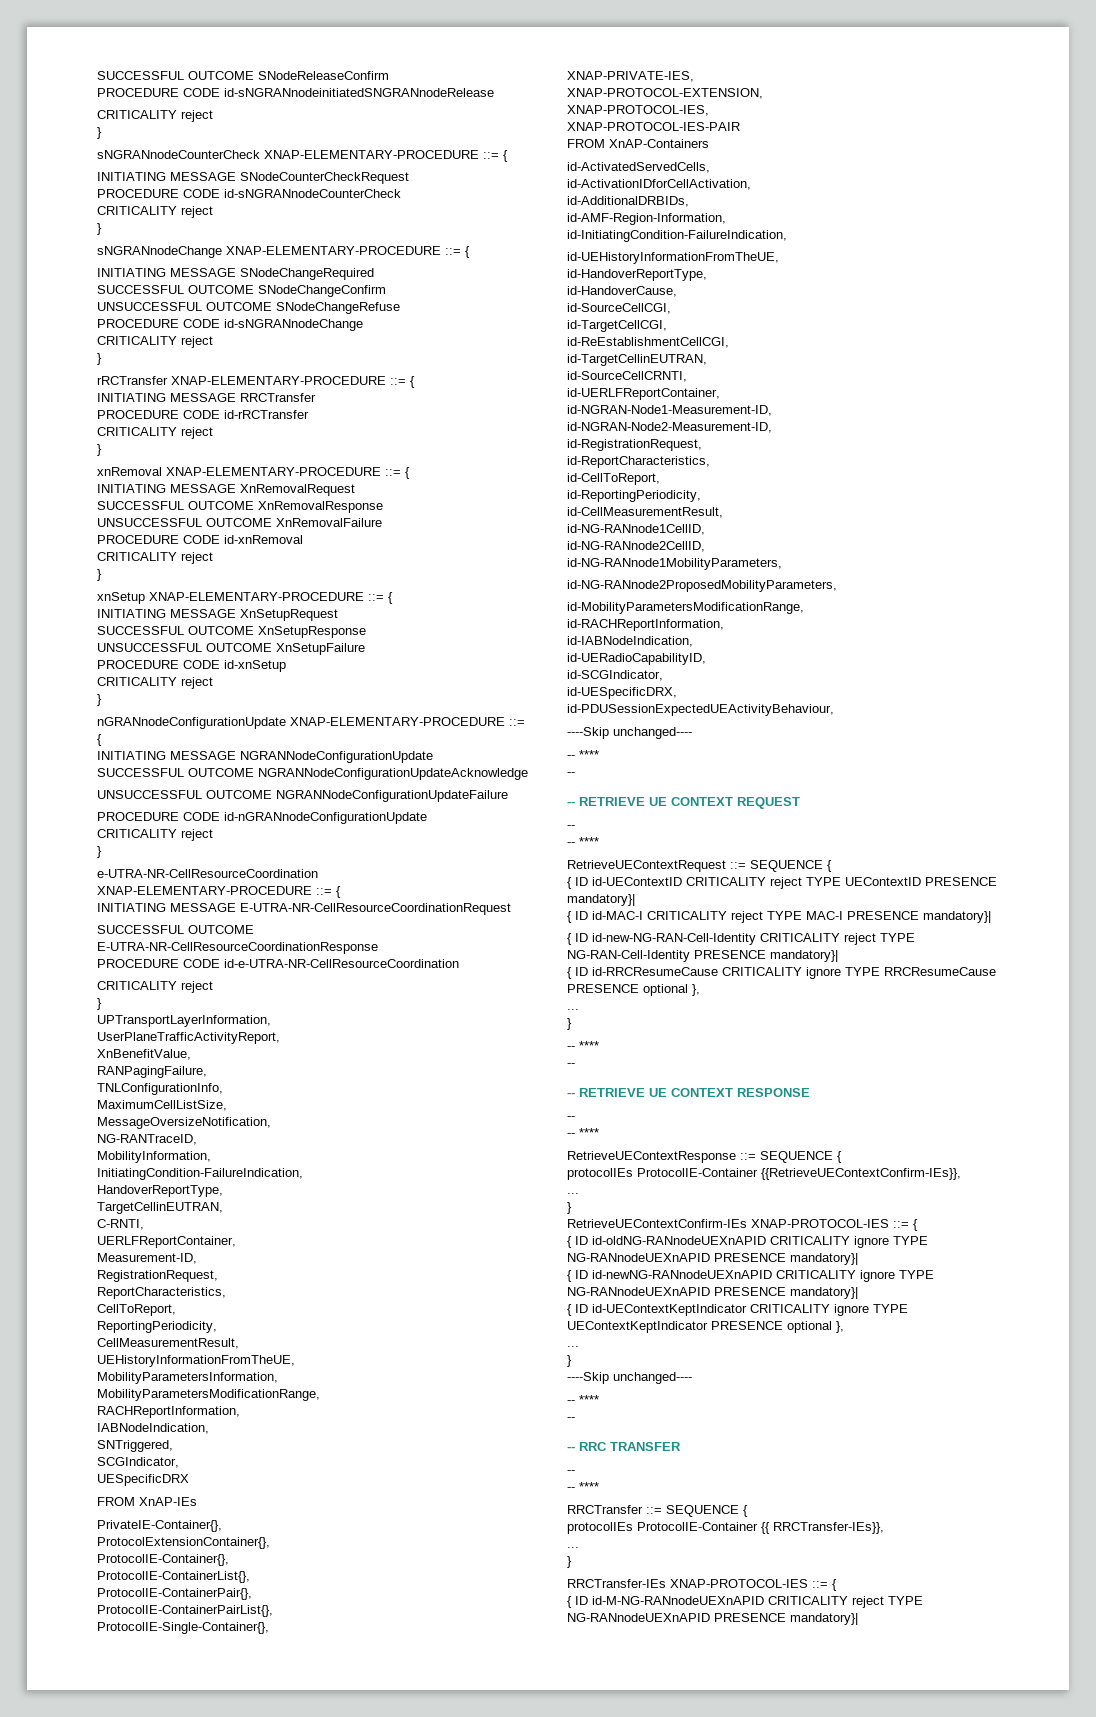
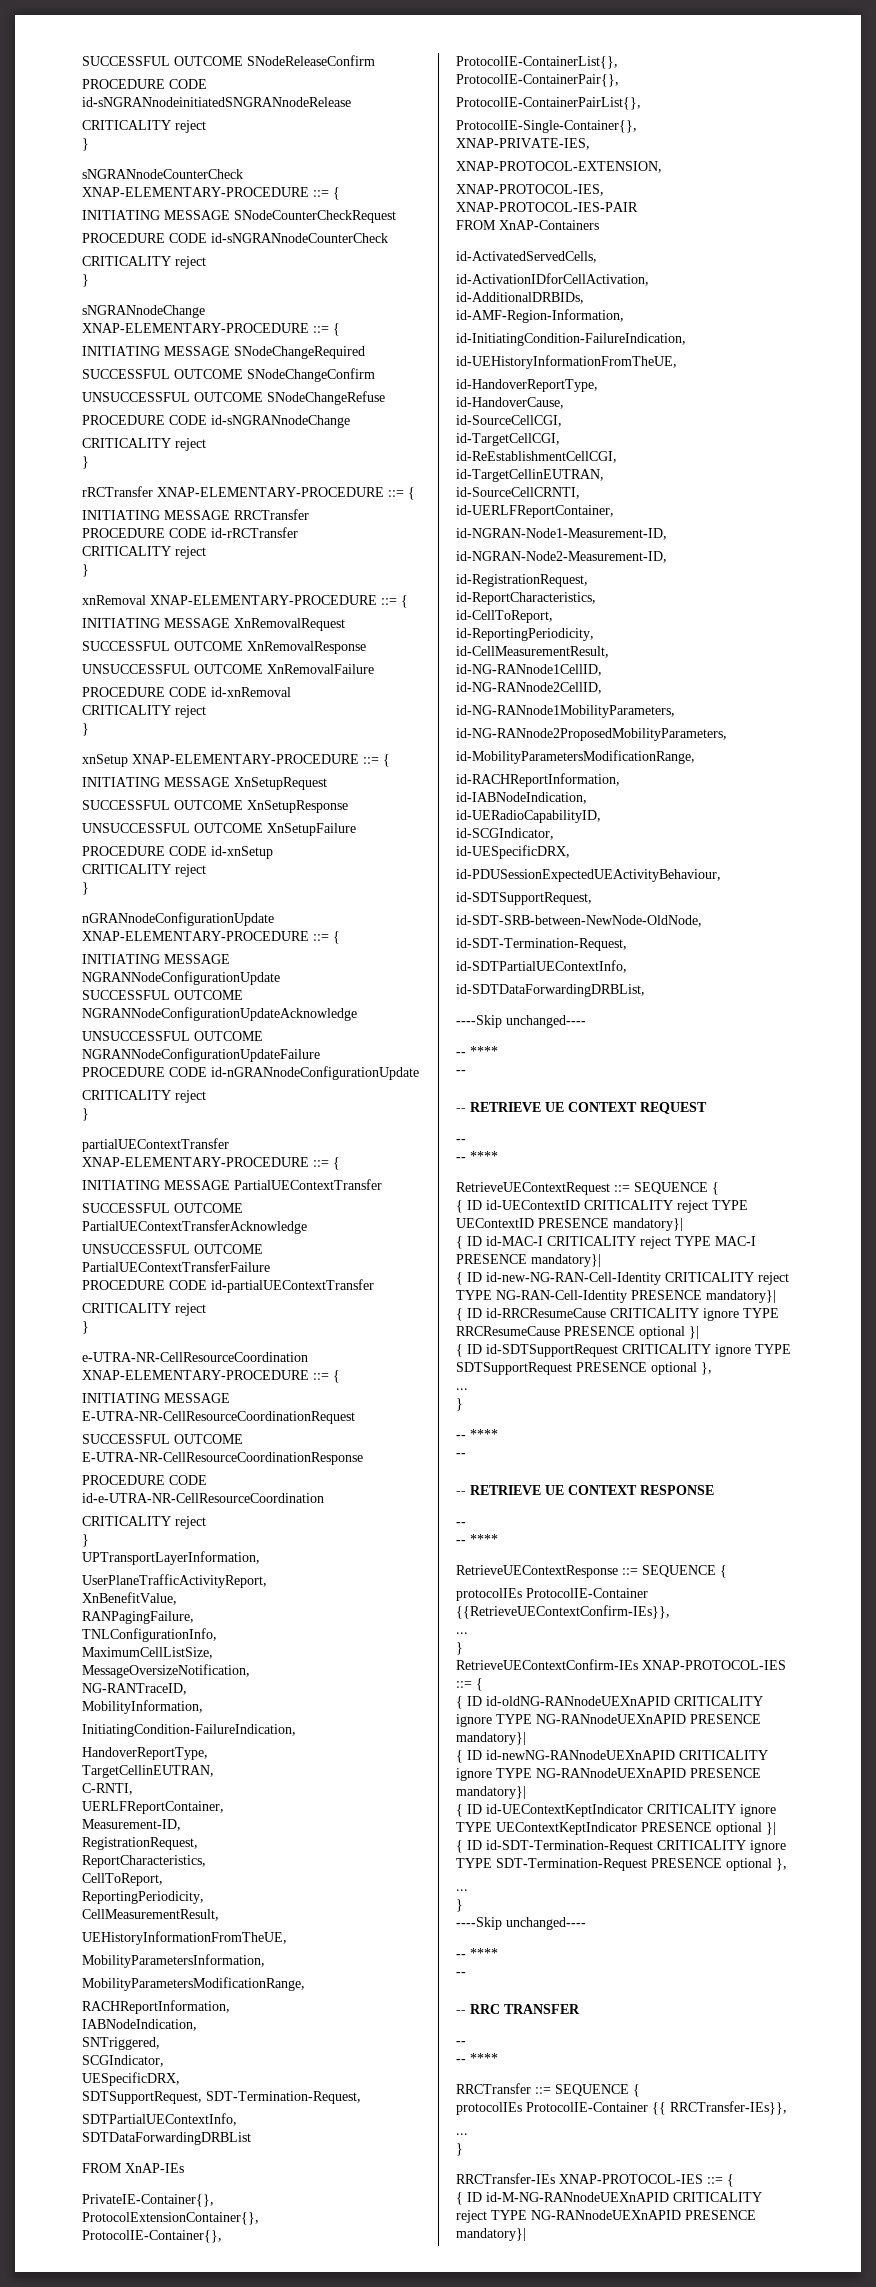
+ partialUEContextTransfer XNAP-ELEMENTARY-PROCEDURE ::= {
+ INITIATING MESSAGE PartialUEContextTransfer
+ SUCCESSFUL OUTCOME PartialUEContextTransferAcknowledge
+ UNSUCCESSFUL OUTCOME PartialUEContextTransferFailure
+ PROCEDURE CODE id-partialUEContextTransfer
+ CRITICALITY reject
+ }
- UESpecificDRX
+ UESpecificDRX,
+ SDTSupportRequest, SDT-Termination-Request,
+ SDTPartialUEContextInfo,
+ SDTDataForwardingDRBList
+ id-SDTSupportRequest,
+ id-SDT-SRB-between-NewNode-OldNode,
+ id-SDT-Termination-Request,
+ id-SDTPartialUEContextInfo,
+ id-SDTDataForwardingDRBList,
- { ID id-RRCResumeCause CRITICALITY ignore TYPE RRCResumeCause PRESENCE optional },
+ { ID id-RRCResumeCause CRITICALITY ignore TYPE RRCResumeCause PRESENCE optional }|
+ { ID id-SDTSupportRequest CRITICALITY ignore TYPE SDTSupportRequest PRESENCE optional },
- { ID id-UEContextKeptIndicator CRITICALITY ignore TYPE UEContextKeptIndicator PRESENCE optional },
+ { ID id-UEContextKeptIndicator CRITICALITY ignore TYPE UEContextKeptIndicator PRESENCE optional }|
+ { ID id-SDT-Termination-Request CRITICALITY ignore TYPE SDT-Termination-Request PRESENCE optional },

